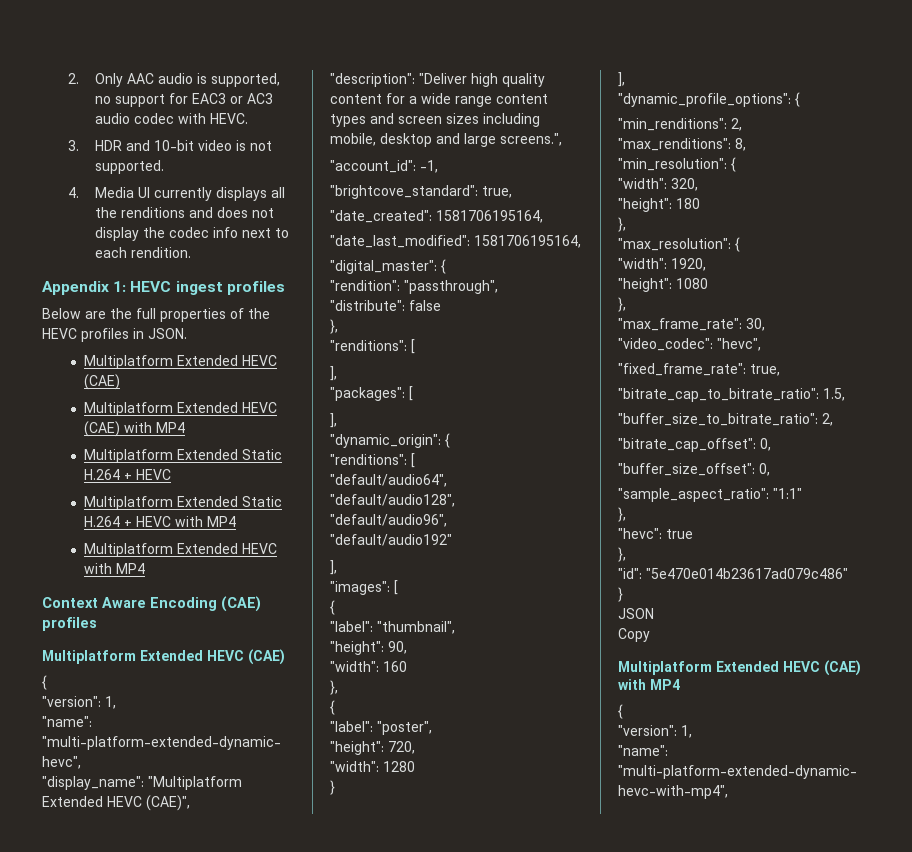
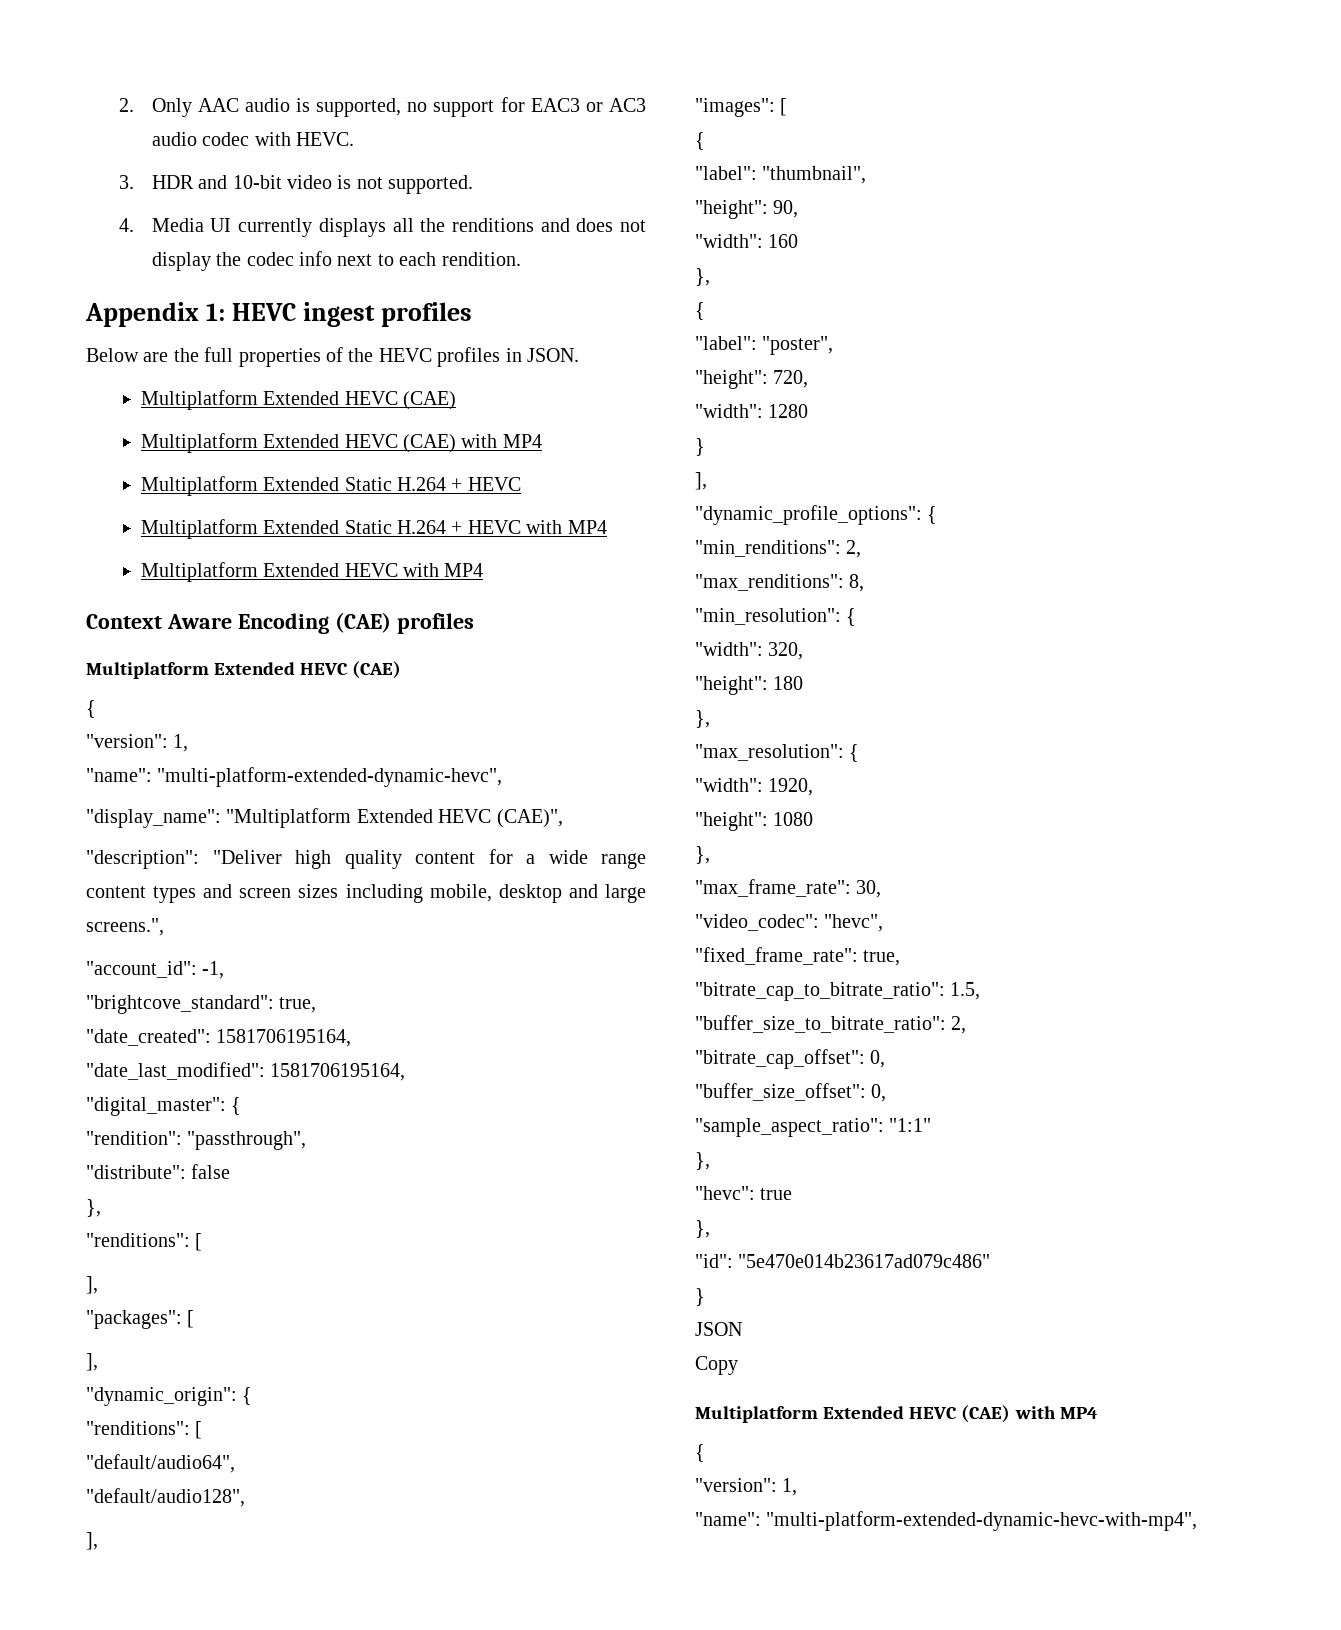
- "default/audio96",
- "default/audio192"

